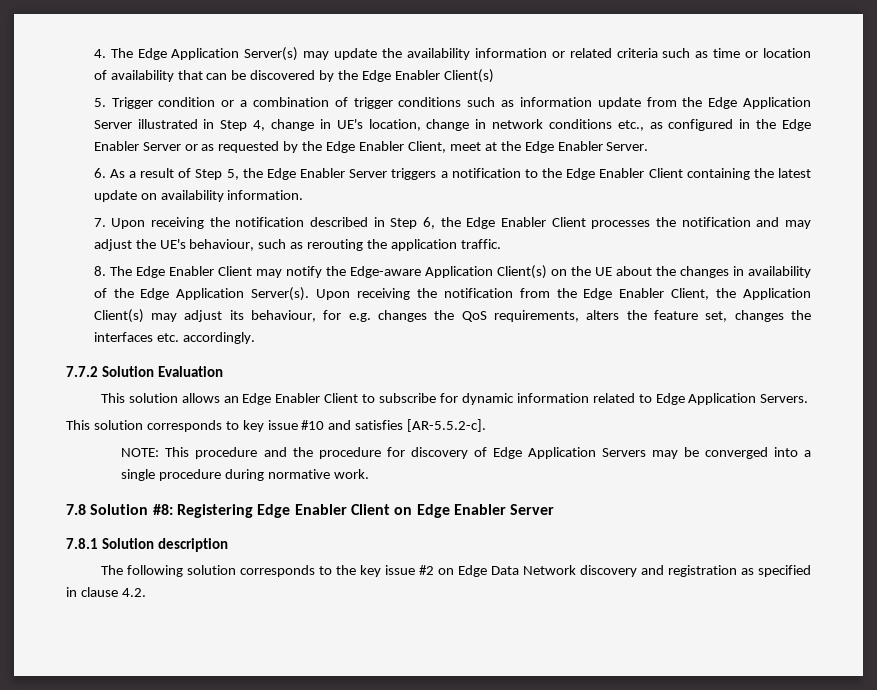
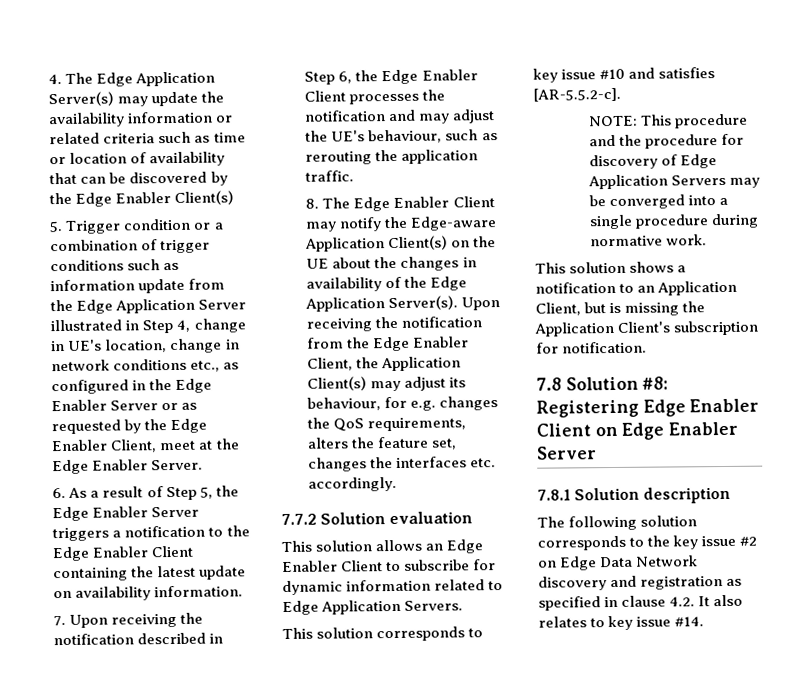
- 7.7.2 Solution Evaluation
+ 7.7.2 Solution evaluation
+ This solution shows a notification to an Application Client, but is missing the Application Client's subscription for notification.
- The following solution corresponds to the key issue #2 on Edge Data Network discovery and registration as specified in clause 4.2.
+ The following solution corresponds to the key issue #2 on Edge Data Network discovery and registration as specified in clause 4.2. It also relates to key issue #14.

